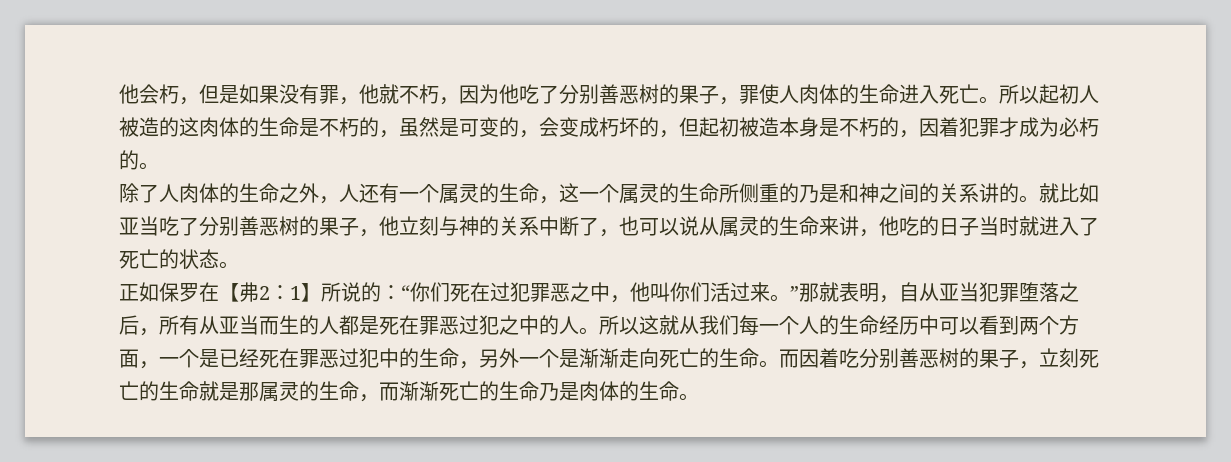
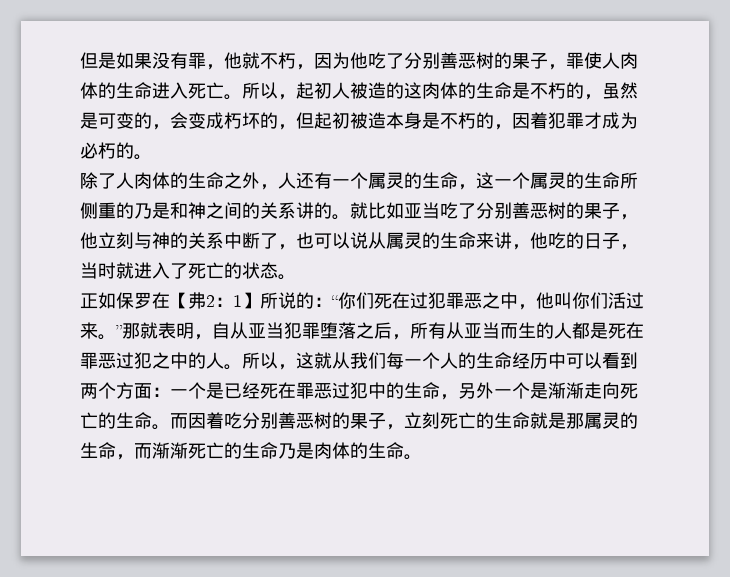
- 他会朽，但是如果没有罪，他就不朽，因为他吃了分别善恶树的果子，罪使人肉体的生命进入死亡。
+ 但是如果没有罪，他就不朽，因为他吃了分别善恶树的果子，罪使人肉体的生命进入死亡。
- 所以起初人被造的这肉体的生命是不朽的，虽然是可变的，会变成朽坏的，但起初被造本身是不朽的，因着犯罪才成为必朽的。
+ 所以，起初人被造的这肉体的生命是不朽的，虽然是可变的，会变成朽坏的，但起初被造本身是不朽的，因着犯罪才成为必朽的。
- 就比如亚当吃了分别善恶树的果子，他立刻与神的关系中断了，也可以说从属灵的生命来讲，他吃的日子当时就进入了死亡的状态。
+ 就比如亚当吃了分别善恶树的果子，他立刻与神的关系中断了，也可以说从属灵的生命来讲，他吃的日子，当时就进入了死亡的状态。
- 所以这就从我们每一个人的生命经历中可以看到两个方面，一个是已经死在罪恶过犯中的生命，另外一个是渐渐走向死亡的生命。
+ 所以，这就从我们每一个人的生命经历中可以看到两个方面：一个是已经死在罪恶过犯中的生命，另外一个是渐渐走向死亡的生命。

